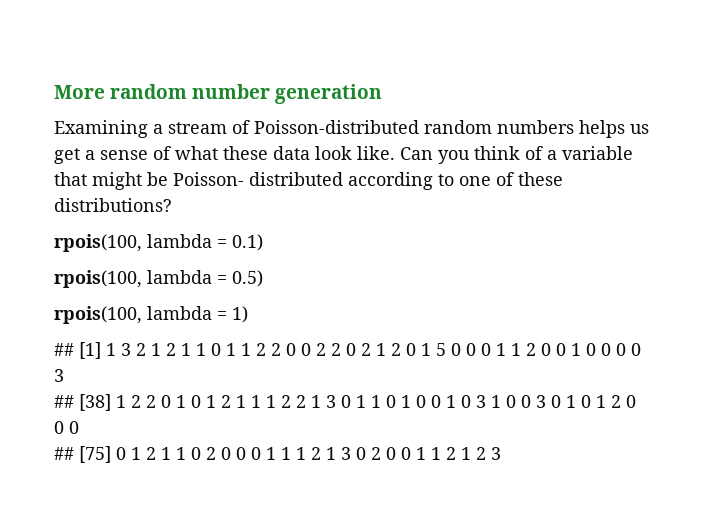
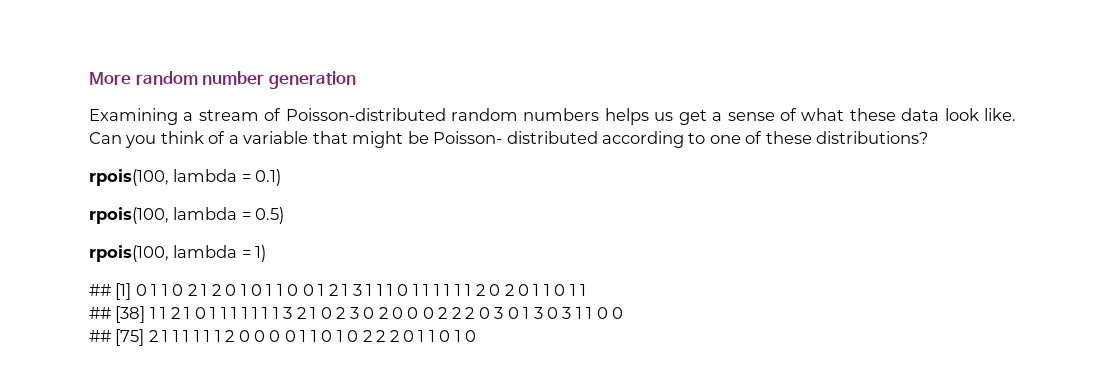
- ## [1] 1 3 2 1 2 1 1 0 1 1 2 2 0 0 2 2 0 2 1 2 0 1 5 0 0 0 1 1 2 0 0 1 0 0 0 0 3
- ## [38] 1 2 2 0 1 0 1 2 1 1 1 2 2 1 3 0 1 1 0 1 0 0 1 0 3 1 0 0 3 0 1 0 1 2 0 0 0
- ## [75] 0 1 2 1 1 0 2 0 0 0 1 1 1 2 1 3 0 2 0 0 1 1 2 1 2 3
+ ## [1] 0 1 1 0 2 1 2 0 1 0 1 1 0 0 1 2 1 3 1 1 1 0 1 1 1 1 1 1 2 0 2 0 1 1 0 1 1
+ ## [38] 1 1 2 1 0 1 1 1 1 1 1 1 3 2 1 0 2 3 0 2 0 0 0 2 2 2 0 3 0 1 3 0 3 1 1 0 0
+ ## [75] 2 1 1 1 1 1 1 2 0 0 0 0 1 1 0 1 0 2 2 2 0 1 1 0 1 0

